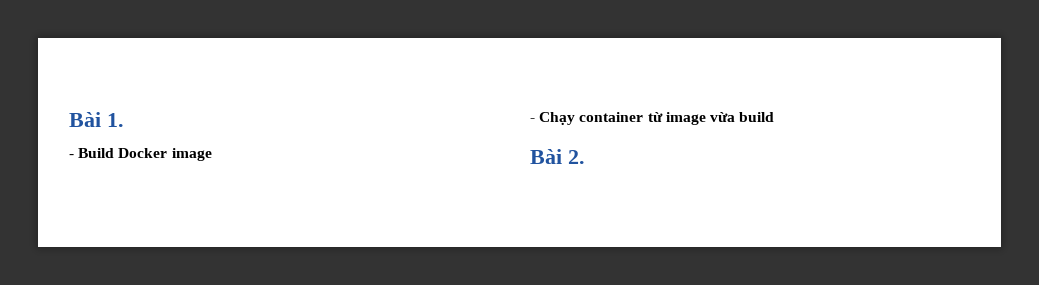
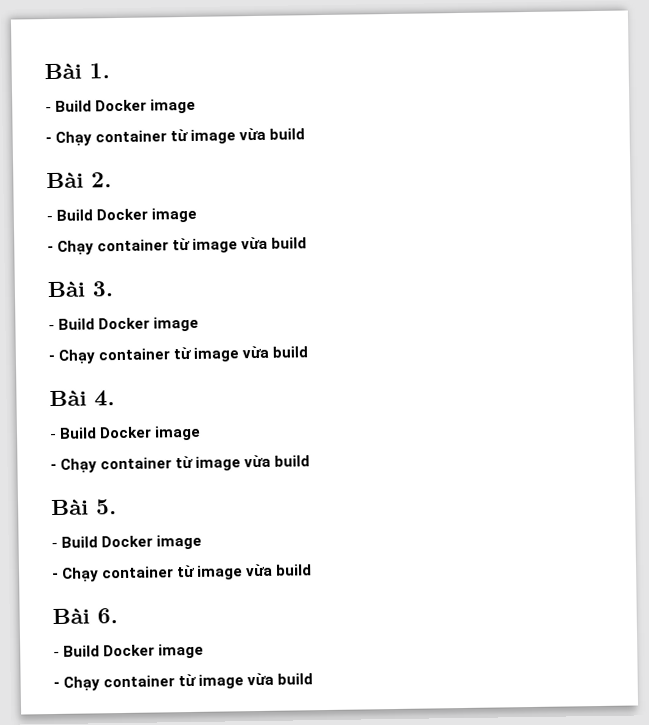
  Bài 2.
+ - Build Docker image
+ - Chạy container từ image vừa build
+ Bài 3.
+ - Build Docker image
+ - Chạy container từ image vừa build
+ Bài 4.
+ - Build Docker image
+ - Chạy container từ image vừa build
+ Bài 5.
+ - Build Docker image
+ - Chạy container từ image vừa build
+ Bài 6.
+ - Build Docker image
+ - Chạy container từ image vừa build

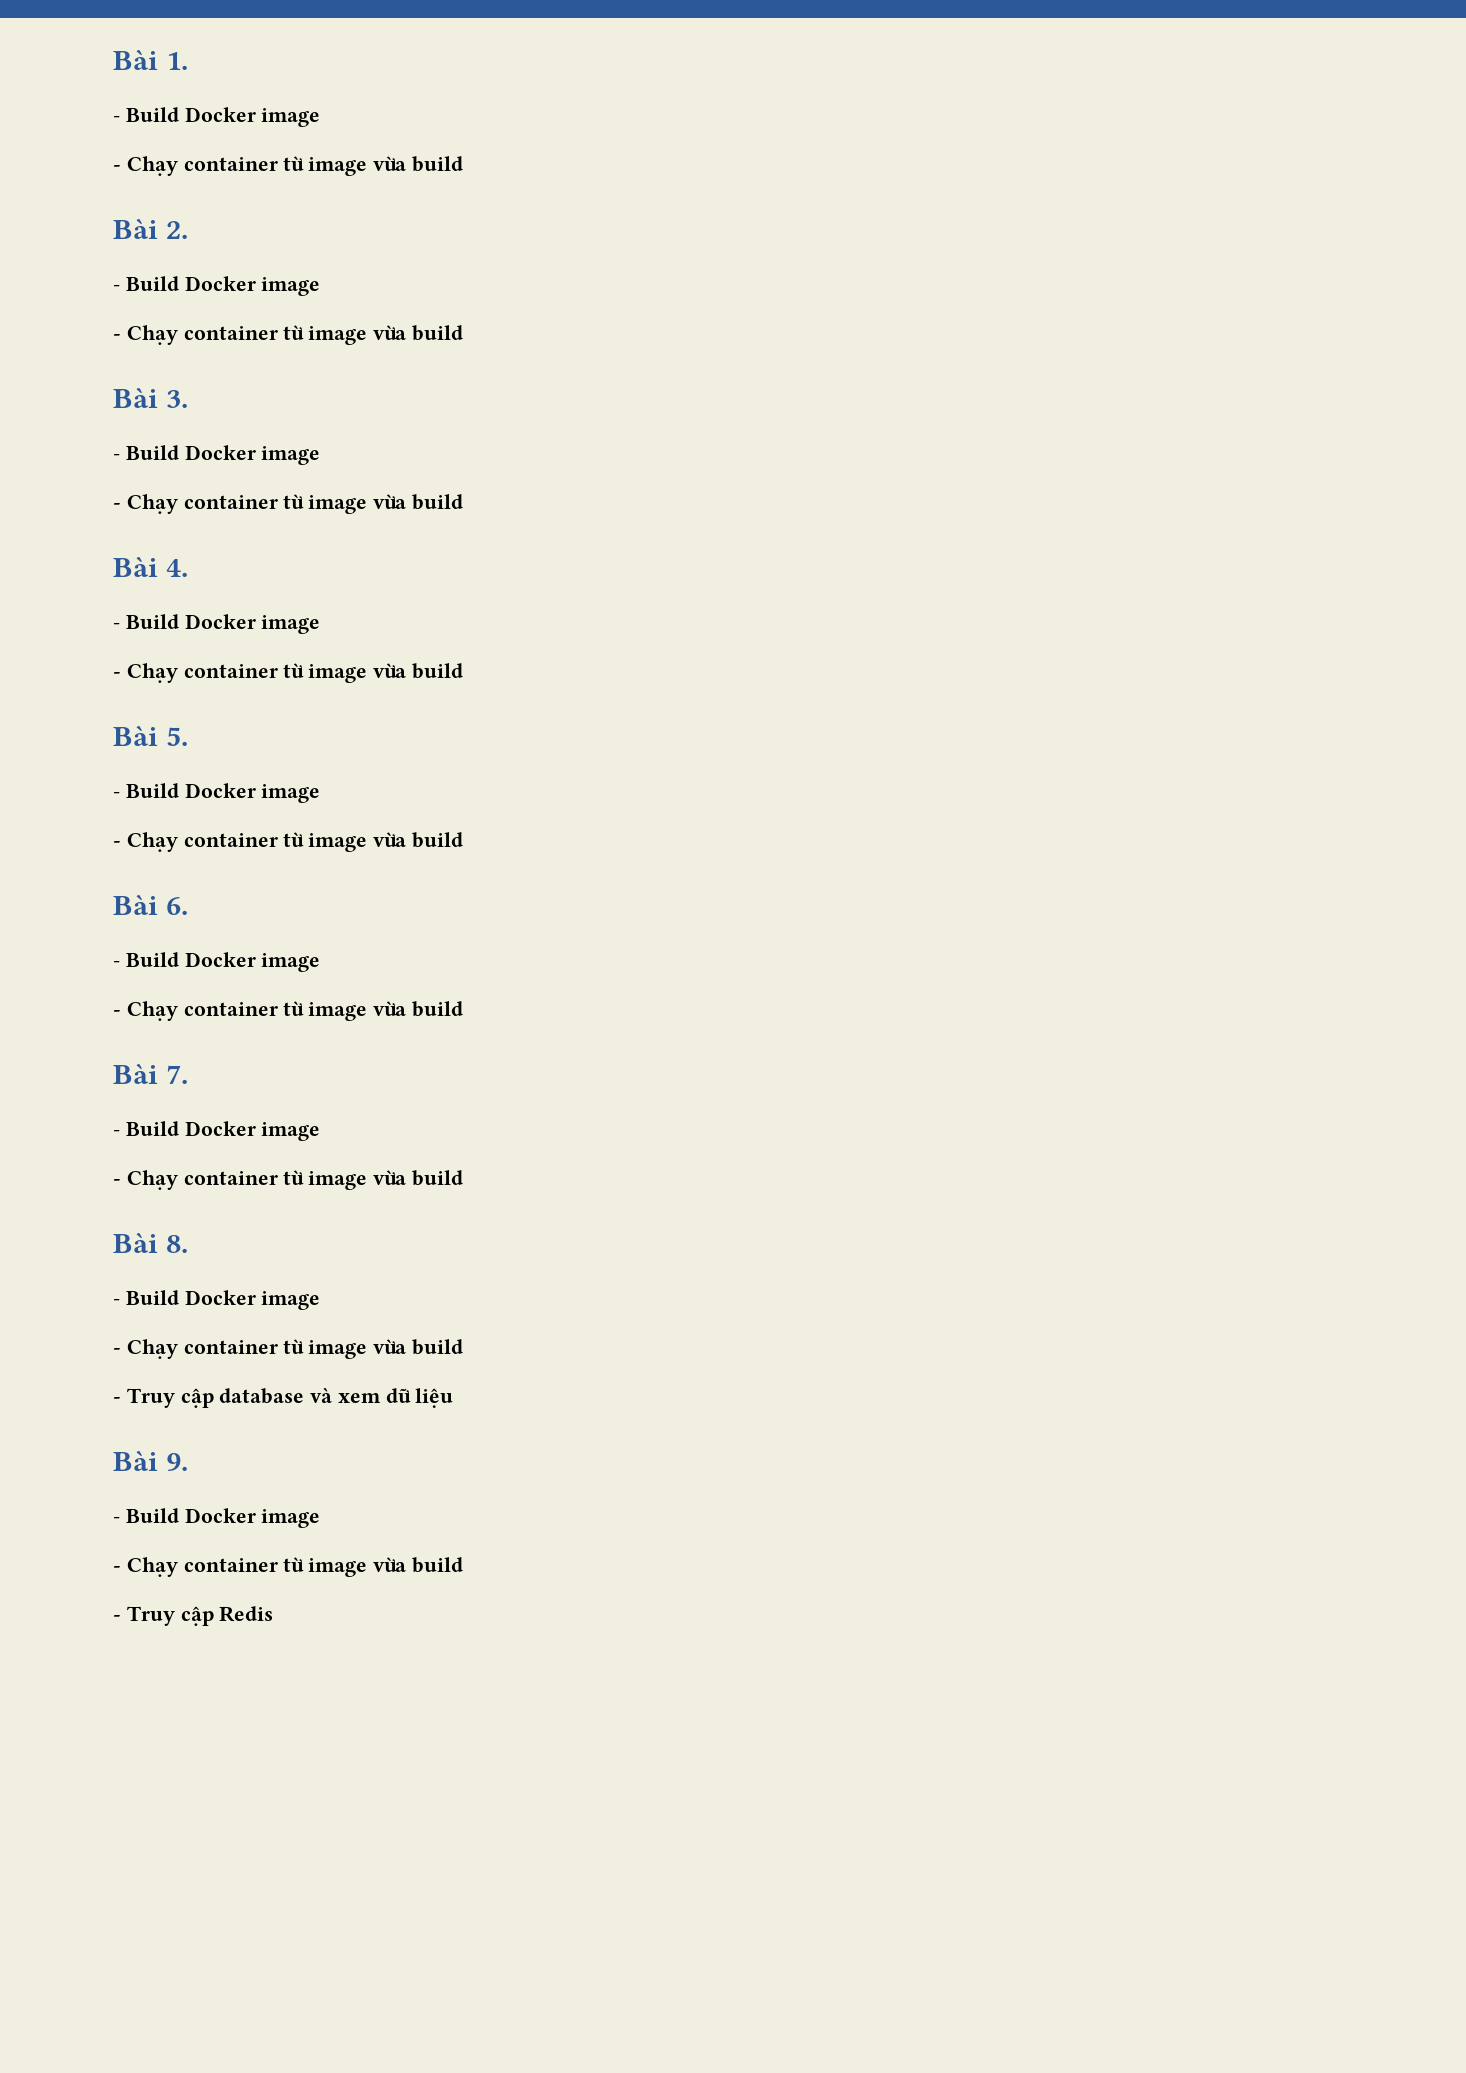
+ Bài 7.
+ - Build Docker image
+ - Chạy container từ image vừa build
+ Bài 8.
+ - Build Docker image
+ - Chạy container từ image vừa build
+ - Truy cập database và xem dữ liệu
+ Bài 9.
+ - Build Docker image
+ - Chạy container từ image vừa build
+ - Truy cập Redis

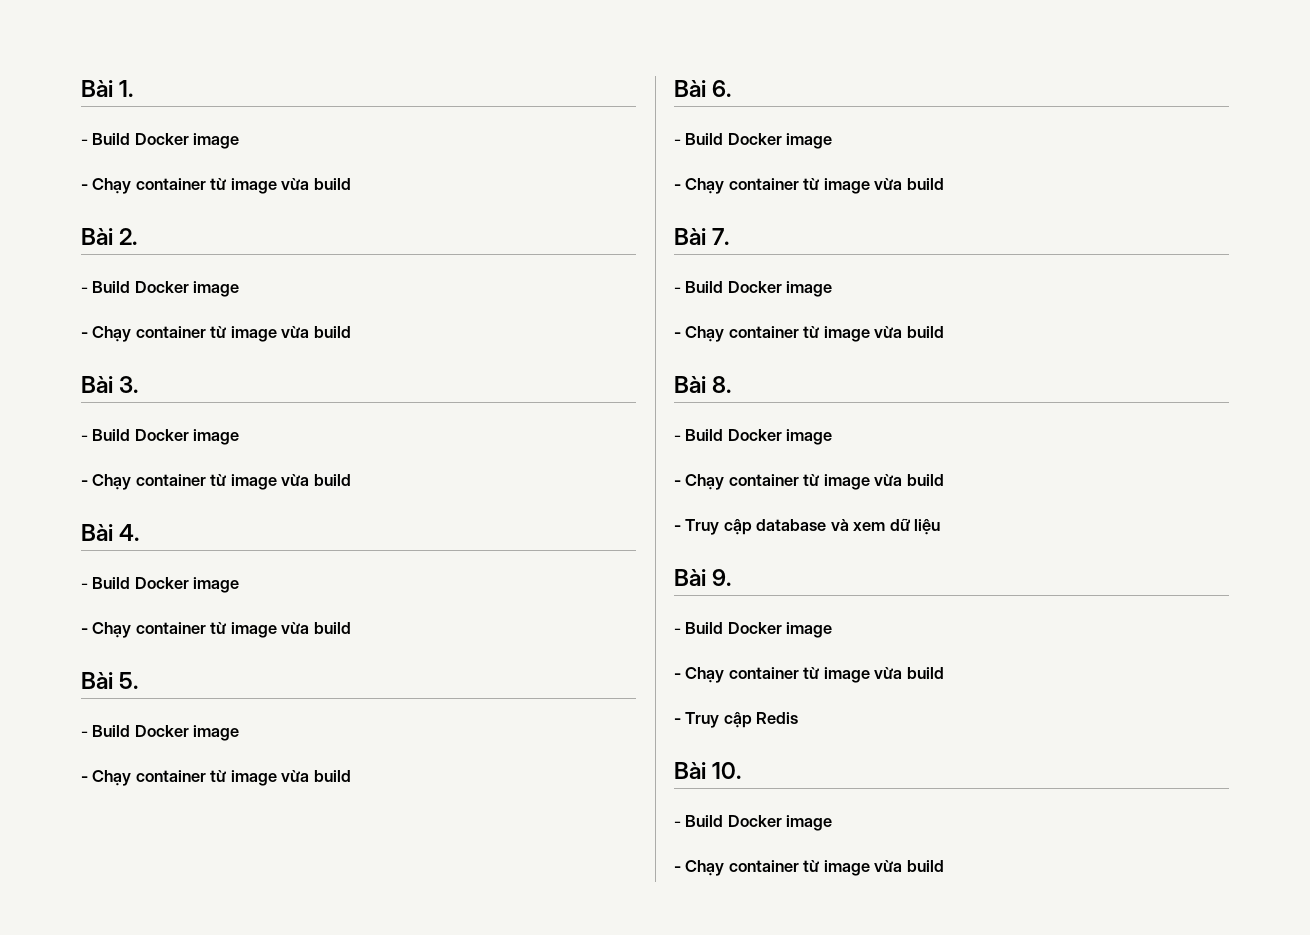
+ Bài 10.
+ - Build Docker image
+ - Chạy container từ image vừa build

